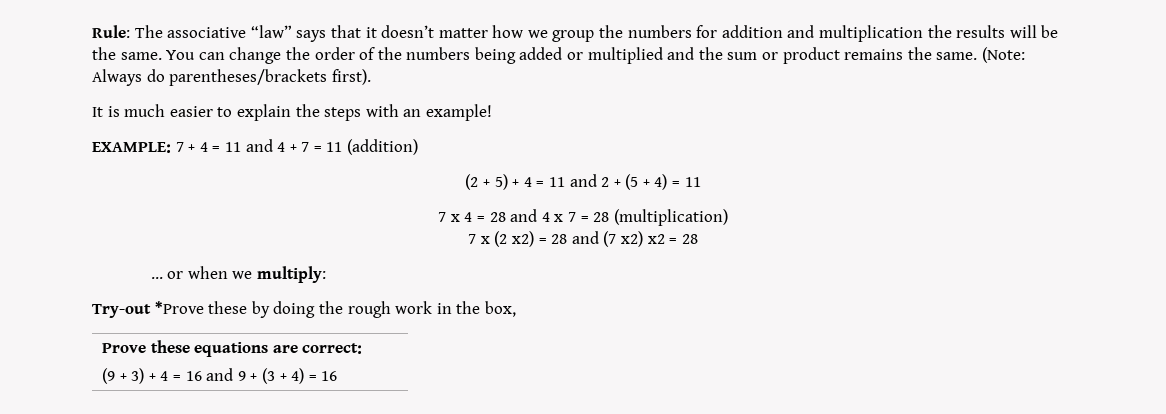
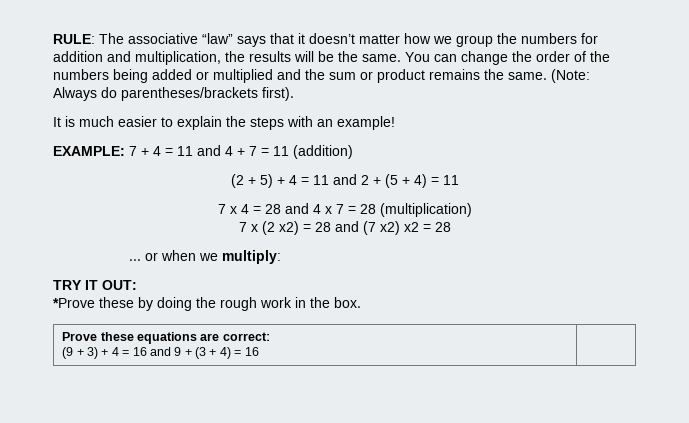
- Rule: The associative “law” says that it doesn’t matter how we group the numbers for addition and multiplication the results will be the same.
+ RULE: The associative “law” says that it doesn’t matter how we group the numbers for addition and multiplication, the results will be the same.
- Try-out *Prove these by doing the rough work in the box,
+ TRY IT OUT:
+ *Prove these by doing the rough work in the box.

